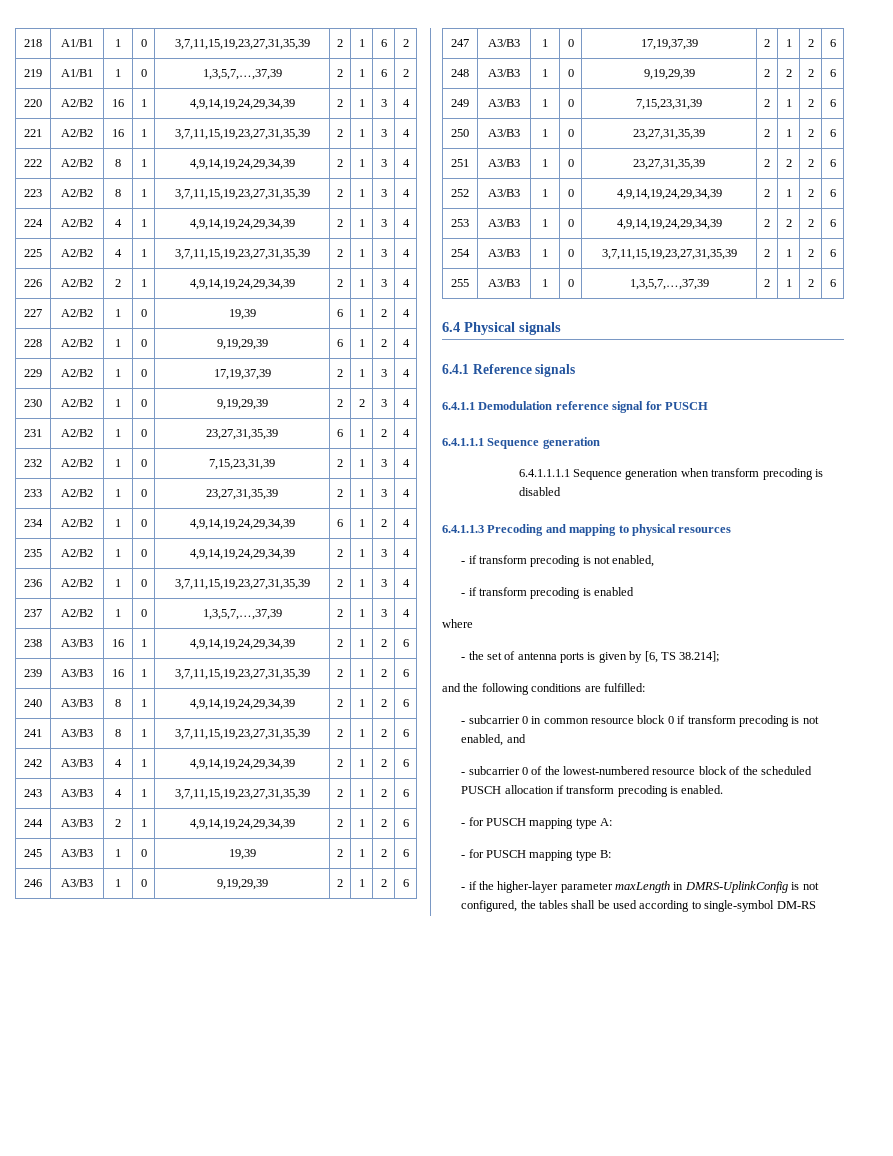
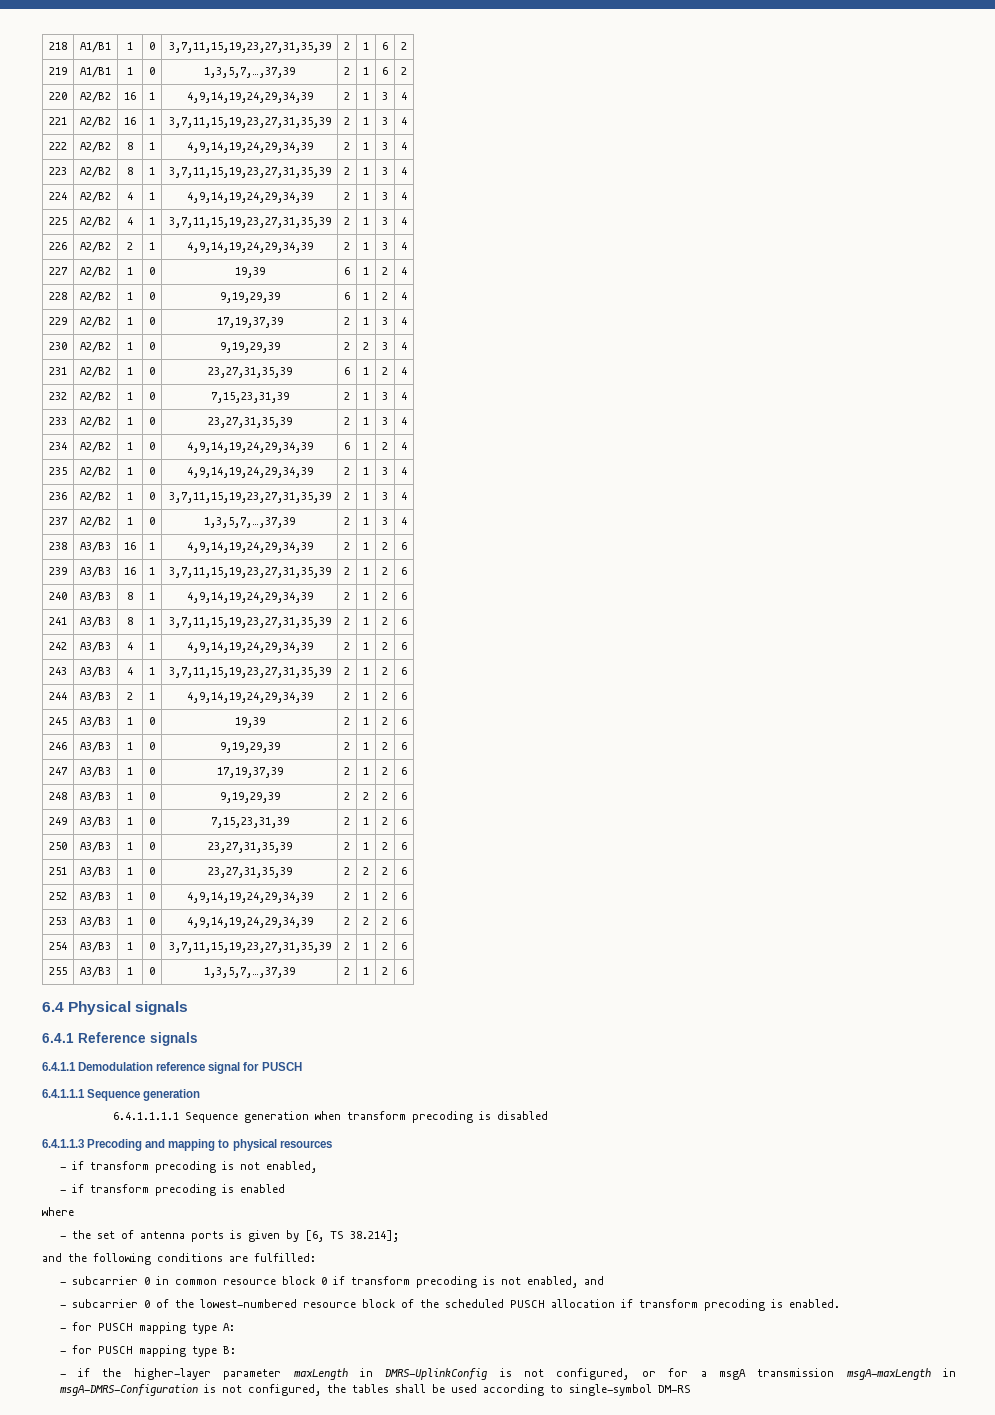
- - if the higher-layer parameter maxLength in DMRS-UplinkConfig is not configured, the tables shall be used according to single-symbol DM-RS
+ - if the higher-layer parameter maxLength in DMRS-UplinkConfig is not configured, or for a msgA transmission msgA-maxLength in msgA-DMRS-Configuration is not configured, the tables shall be used according to single-symbol DM-RS

